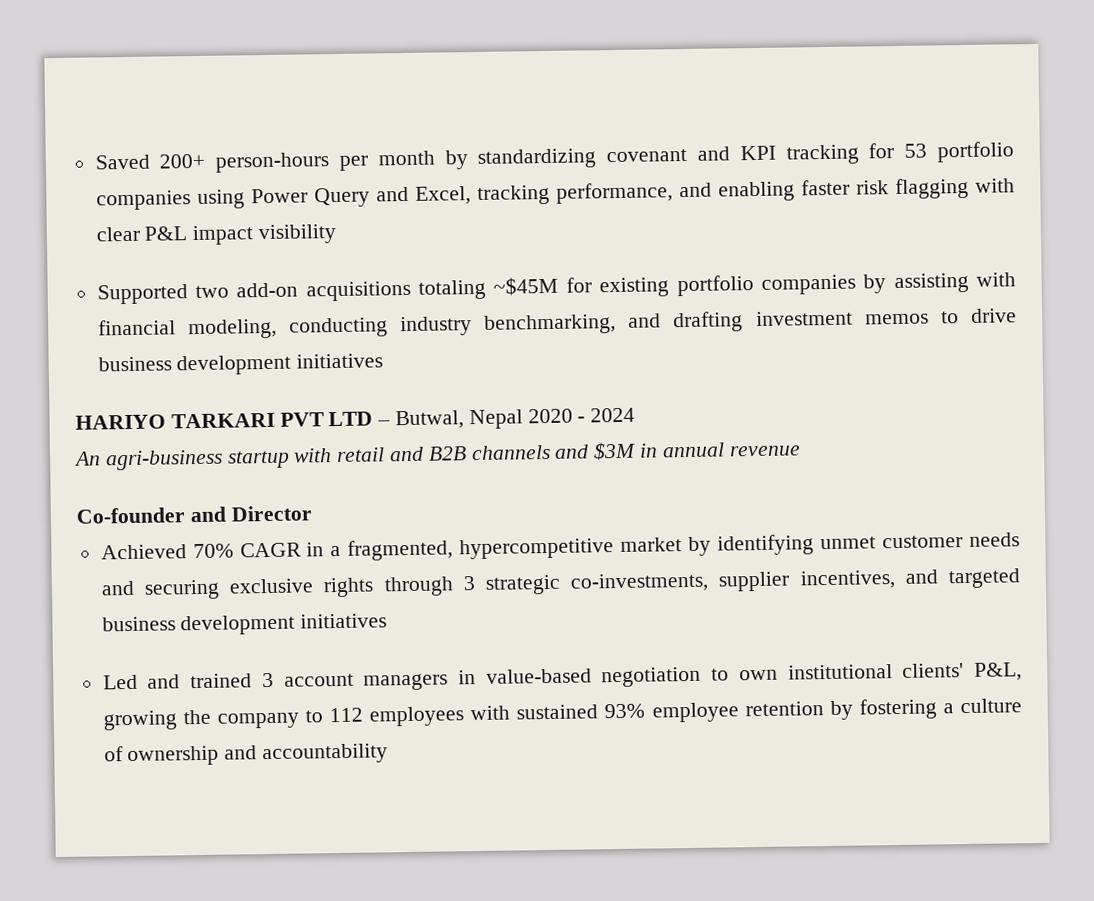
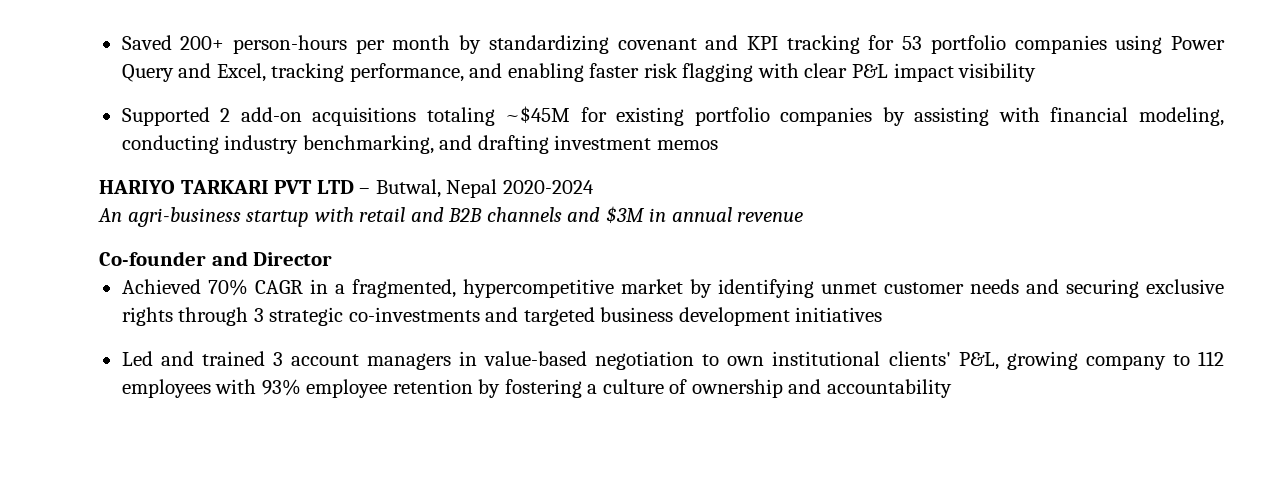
- Supported two add-on acquisitions totaling ~$45M for existing portfolio companies by assisting with financial modeling, conducting industry benchmarking, and drafting investment memos to drive business development initiatives
+ Supported 2 add-on acquisitions totaling ~$45M for existing portfolio companies by assisting with financial modeling, conducting industry benchmarking, and drafting investment memos
- HARIYO TARKARI PVT LTD – Butwal, Nepal 2020 - 2024
+ HARIYO TARKARI PVT LTD – Butwal, Nepal 2020-2024
- Achieved 70% CAGR in a fragmented, hypercompetitive market by identifying unmet customer needs and securing exclusive rights through 3 strategic co-investments, supplier incentives, and targeted business development initiatives
+ Achieved 70% CAGR in a fragmented, hypercompetitive market by identifying unmet customer needs and securing exclusive rights through 3 strategic co-investments and targeted business development initiatives
- Led and trained 3 account managers in value-based negotiation to own institutional clients' P&L, growing the company to 112 employees with sustained 93% employee retention by fostering a culture of ownership and accountability
+ Led and trained 3 account managers in value-based negotiation to own institutional clients' P&L, growing company to 112 employees with 93% employee retention by fostering a culture of ownership and accountability

